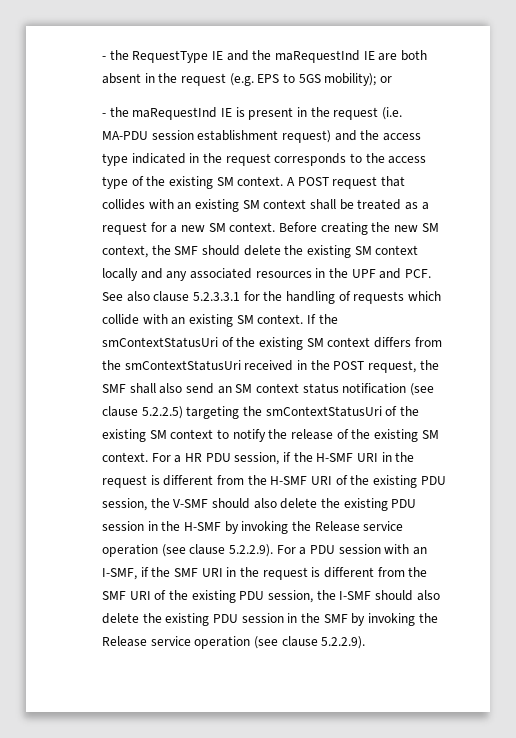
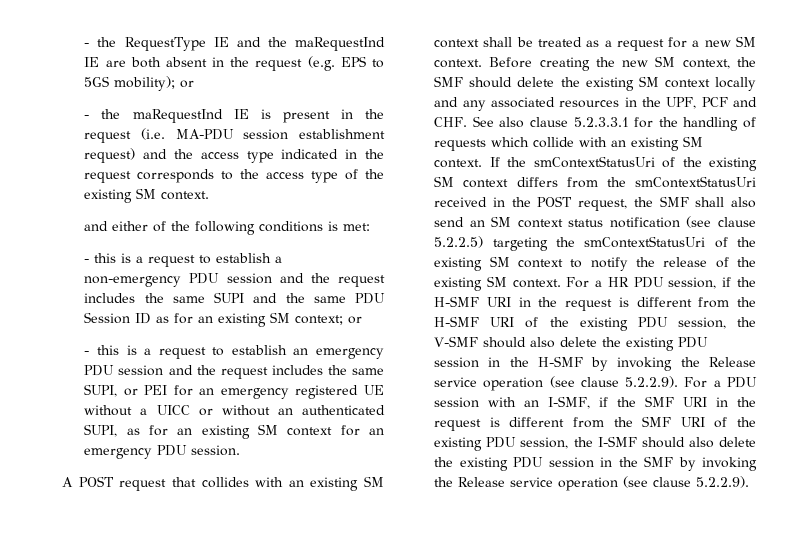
- - the maRequestInd IE is present in the request (i.e. MA-PDU session establishment request) and the access type indicated in the request corresponds to the access type of the existing SM context. A POST request that collides with an existing SM context shall be treated as a request for a new SM context.
+ - the maRequestInd IE is present in the request (i.e. MA-PDU session establishment request) and the access type indicated in the request corresponds to the access type of the existing SM context.
+ and either of the following conditions is met:
+ - this is a request to establish a non-emergency PDU session and the request includes the same SUPI and the same PDU Session ID as for an existing SM context; or
+ - this is a request to establish an emergency PDU session and the request includes the same SUPI, or PEI for an emergency registered UE without a UICC or without an authenticated SUPI, as for an existing SM context for an emergency PDU session.
+ A POST request that collides with an existing SM context shall be treated as a request for a new SM context.
- Before creating the new SM context, the SMF should delete the existing SM context locally and any associated resources in the UPF and PCF. See also clause 5.2.3.3.1 for the handling of requests which collide with an existing SM context.
+ Before creating the new SM context, the SMF should delete the existing SM context locally and any associated resources in the UPF, PCF and CHF. See also clause 5.2.3.3.1 for the handling of requests which collide with an existing SM context.

